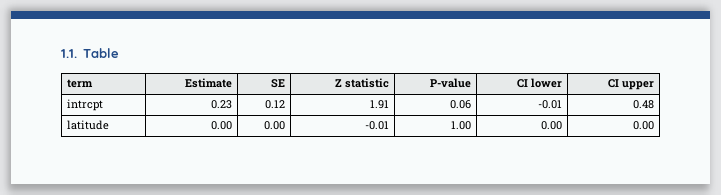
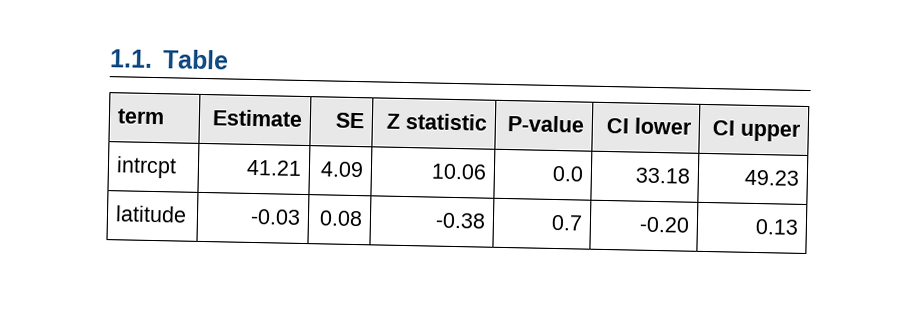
- intrcpt | 0.23 | 0.12 | 1.91 | 0.06 | -0.01 | 0.48
- latitude | 0.00 | 0.00 | -0.01 | 1.00 | 0.00 | 0.00
+ intrcpt | 41.21 | 4.09 | 10.06 | 0.0 | 33.18 | 49.23
+ latitude | -0.03 | 0.08 | -0.38 | 0.7 | -0.20 | 0.13

